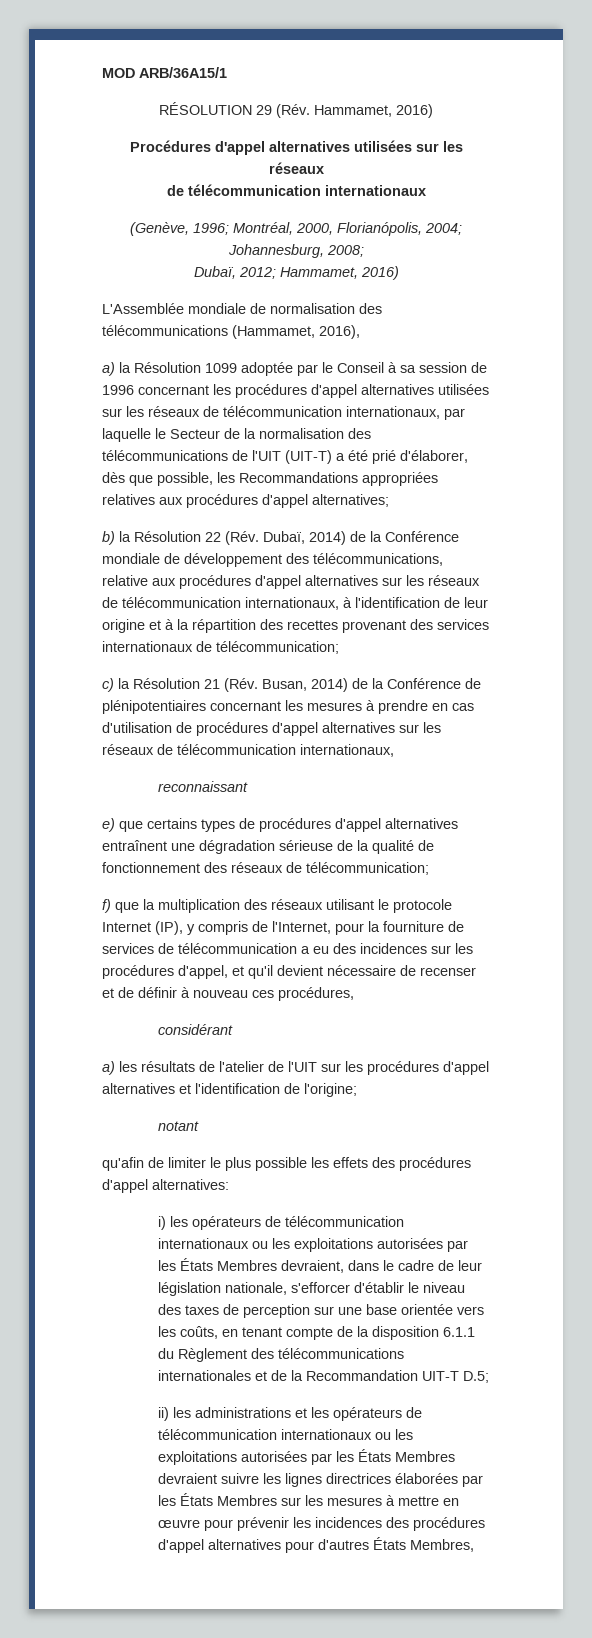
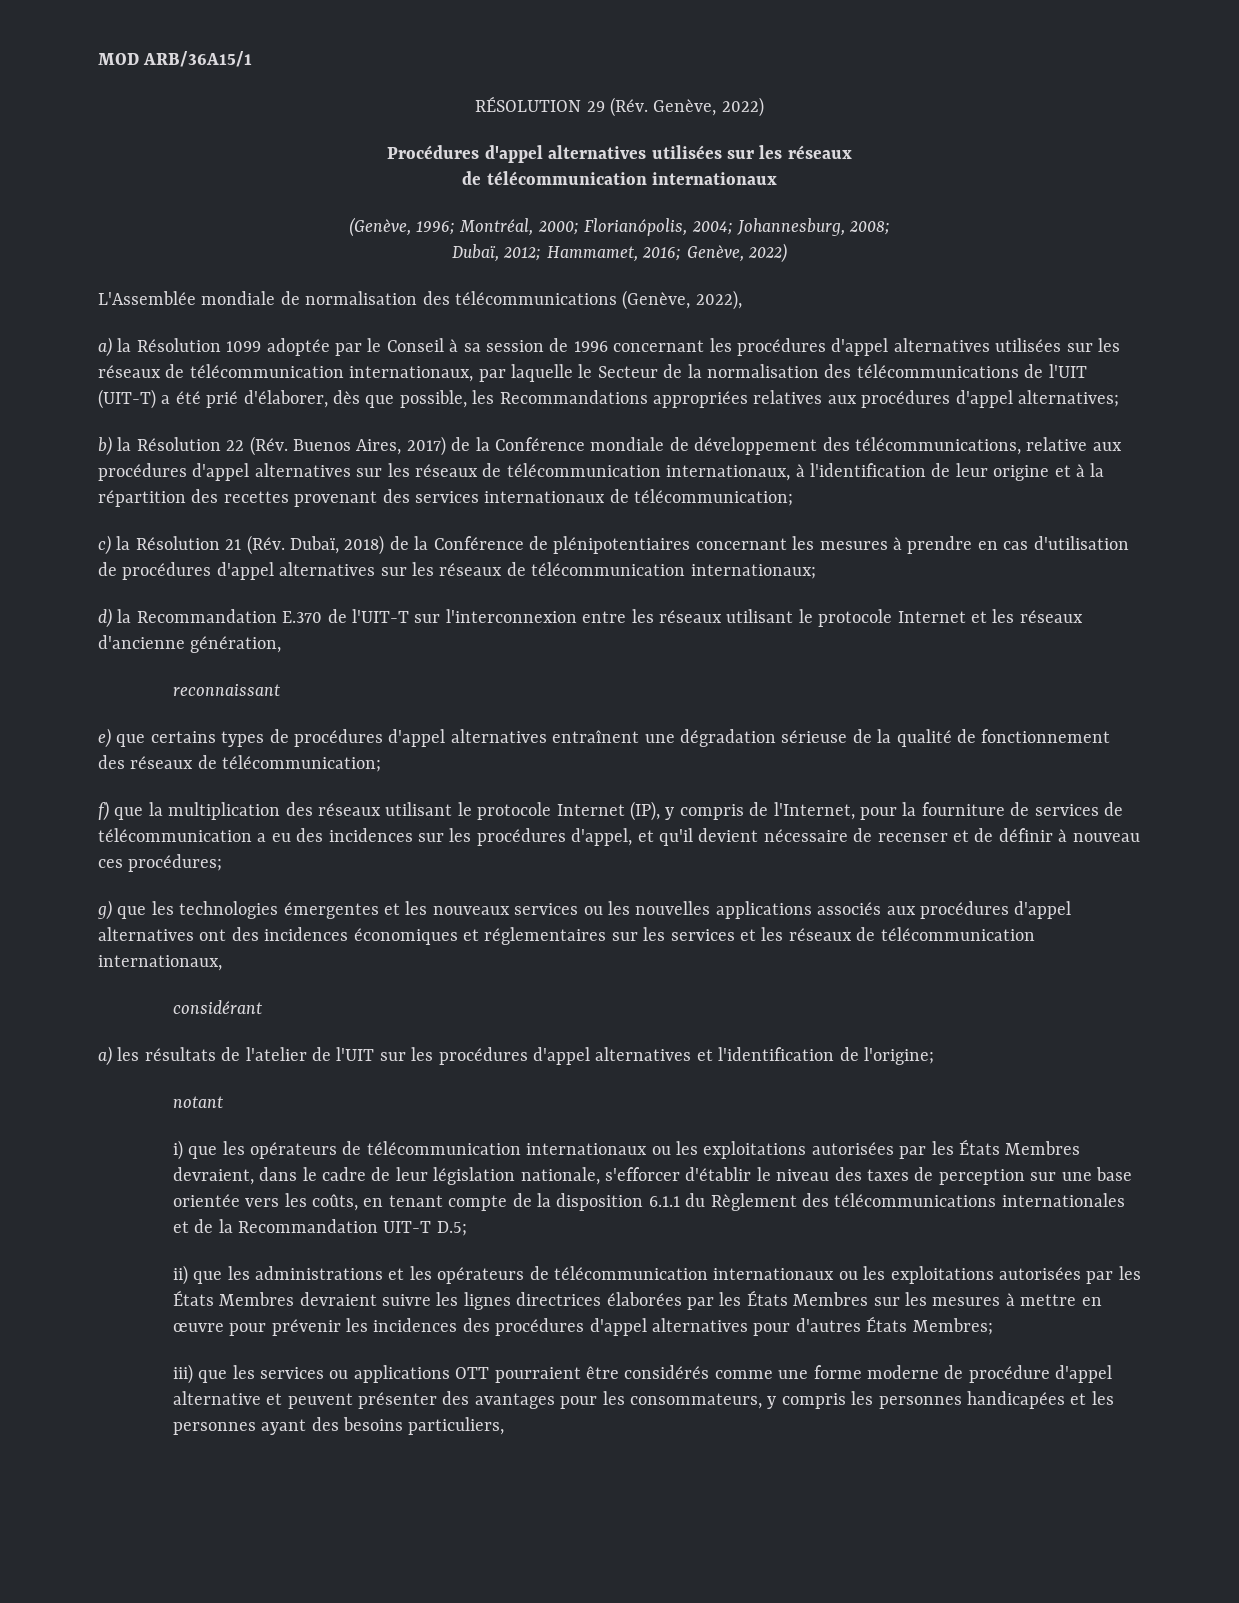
- RÉSOLUTION 29 (Rév. Hammamet, 2016)
+ RÉSOLUTION 29 (Rév. Genève, 2022)
- (Genève, 1996; Montréal, 2000, Florianópolis, 2004; Johannesburg, 2008;
+ (Genève, 1996; Montréal, 2000; Florianópolis, 2004; Johannesburg, 2008;
- Dubaï, 2012; Hammamet, 2016)
+ Dubaï, 2012; Hammamet, 2016; Genève, 2022)
- L'Assemblée mondiale de normalisation des télécommunications (Hammamet, 2016),
+ L'Assemblée mondiale de normalisation des télécommunications (Genève, 2022),
- b) la Résolution 22 (Rév. Dubaï, 2014) de la Conférence mondiale de développement des télécommunications, relative aux procédures d'appel alternatives sur les réseaux de télécommunication internationaux, à l'identification de leur origine et à la répartition des recettes provenant des services internationaux de télécommunication;
+ b) la Résolution 22 (Rév. Buenos Aires, 2017) de la Conférence mondiale de développement des télécommunications, relative aux procédures d'appel alternatives sur les réseaux de télécommunication internationaux, à l'identification de leur origine et à la répartition des recettes provenant des services internationaux de télécommunication;
- c) la Résolution 21 (Rév. Busan, 2014) de la Conférence de plénipotentiaires concernant les mesures à prendre en cas d'utilisation de procédures d'appel alternatives sur les réseaux de télécommunication internationaux,
+ c) la Résolution 21 (Rév. Dubaï, 2018) de la Conférence de plénipotentiaires concernant les mesures à prendre en cas d'utilisation de procédures d'appel alternatives sur les réseaux de télécommunication internationaux;
+ d) la Recommandation E.370 de l'UIT-T sur l'interconnexion entre les réseaux utilisant le protocole Internet et les réseaux d'ancienne génération,
- f) que la multiplication des réseaux utilisant le protocole Internet (IP), y compris de l'Internet, pour la fourniture de services de télécommunication a eu des incidences sur les procédures d'appel, et qu'il devient nécessaire de recenser et de définir à nouveau ces procédures,
+ f) que la multiplication des réseaux utilisant le protocole Internet (IP), y compris de l'Internet, pour la fourniture de services de télécommunication a eu des incidences sur les procédures d'appel, et qu'il devient nécessaire de recenser et de définir à nouveau ces procédures;
+ g) que les technologies émergentes et les nouveaux services ou les nouvelles applications associés aux procédures d'appel alternatives ont des incidences économiques et réglementaires sur les services et les réseaux de télécommunication internationaux,
- qu'afin de limiter le plus possible les effets des procédures d'appel alternatives:
- i) les opérateurs de télécommunication internationaux ou les exploitations autorisées par les États Membres devraient, dans le cadre de leur législation nationale, s'efforcer d'établir le niveau des taxes de perception sur une base orientée vers les coûts, en tenant compte de la disposition 6.1.1 du Règlement des télécommunications internationales et de la Recommandation UIT-T D.5;
+ i) que les opérateurs de télécommunication internationaux ou les exploitations autorisées par les États Membres devraient, dans le cadre de leur législation nationale, s'efforcer d'établir le niveau des taxes de perception sur une base orientée vers les coûts, en tenant compte de la disposition 6.1.1 du Règlement des télécommunications internationales et de la Recommandation UIT-T D.5;
- ii) les administrations et les opérateurs de télécommunication internationaux ou les exploitations autorisées par les États Membres devraient suivre les lignes directrices élaborées par les États Membres sur les mesures à mettre en œuvre pour prévenir les incidences des procédures d'appel alternatives pour d'autres États Membres,
+ ii) que les administrations et les opérateurs de télécommunication internationaux ou les exploitations autorisées par les États Membres devraient suivre les lignes directrices élaborées par les États Membres sur les mesures à mettre en œuvre pour prévenir les incidences des procédures d'appel alternatives pour d'autres États Membres;
+ iii) que les services ou applications OTT pourraient être considérés comme une forme moderne de procédure d'appel alternative et peuvent présenter des avantages pour les consommateurs, y compris les personnes handicapées et les personnes ayant des besoins particuliers,

